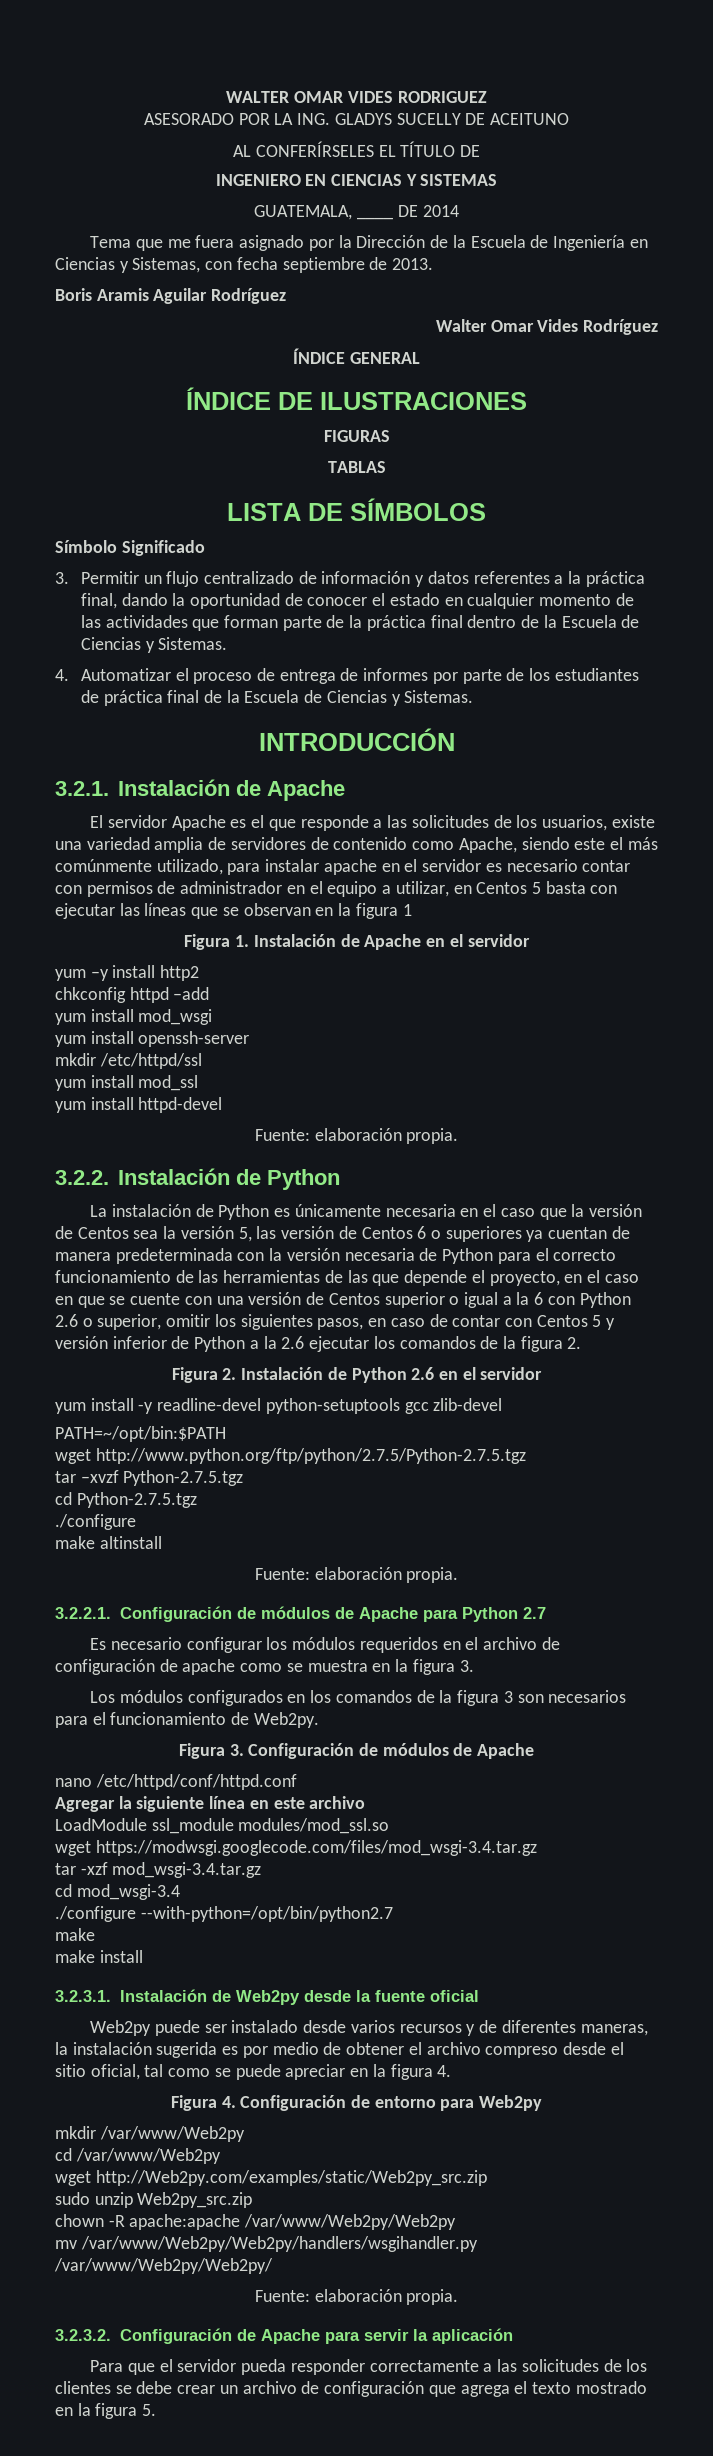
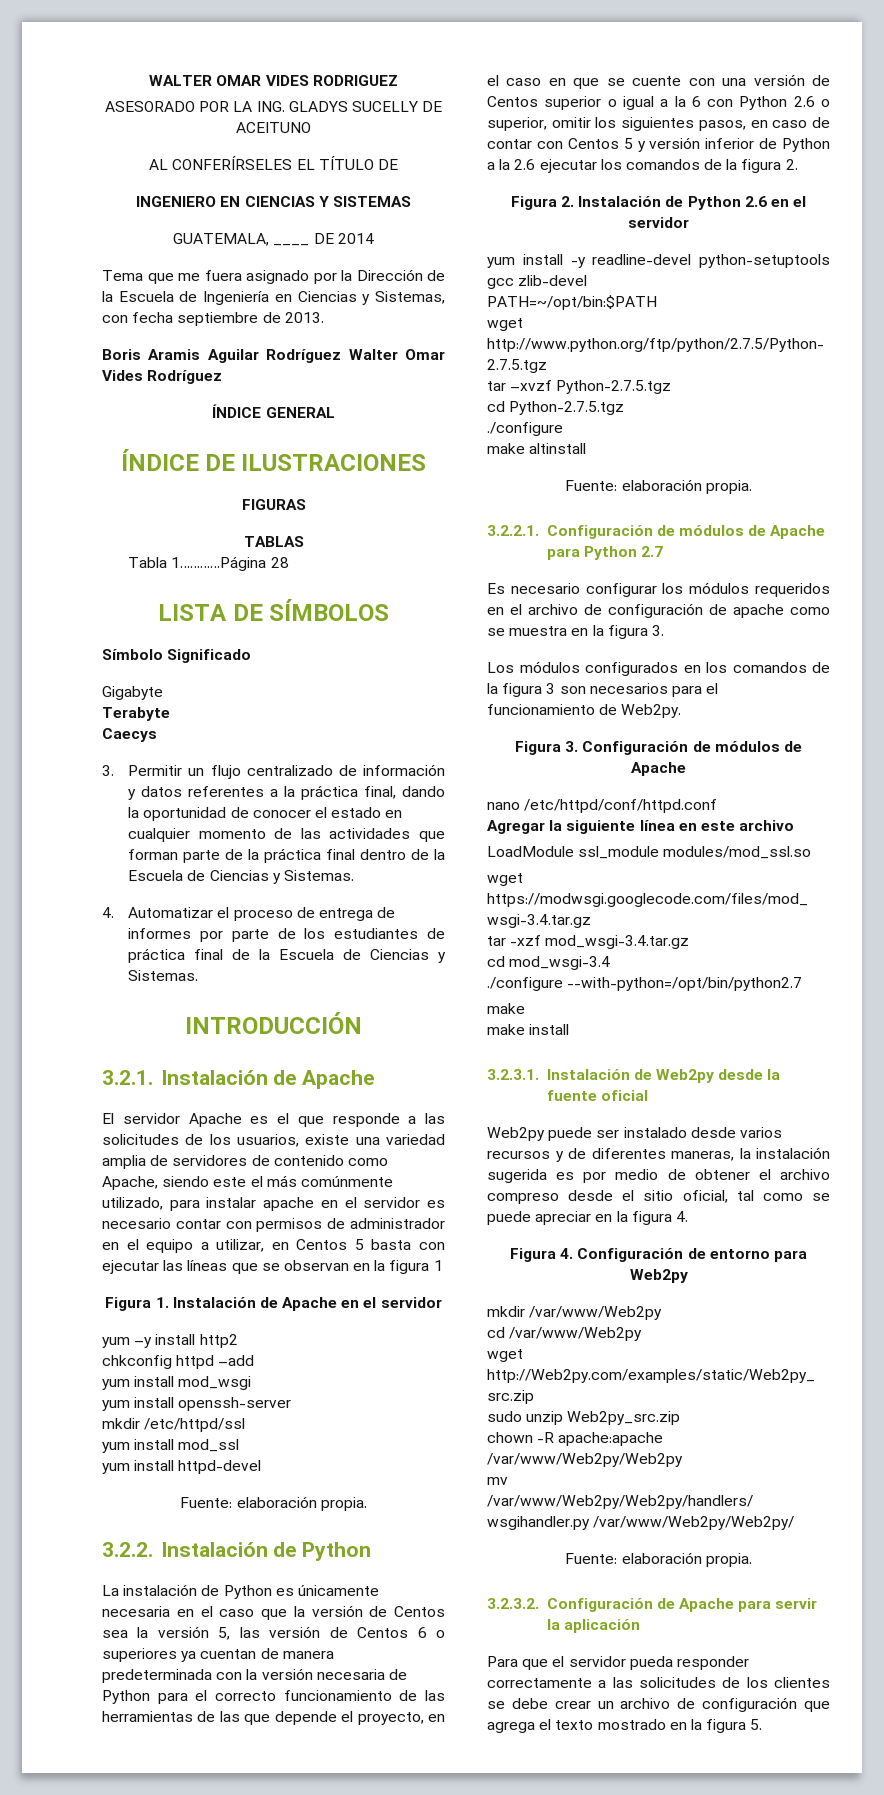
- Boris Aramis Aguilar Rodríguez
- Walter Omar Vides Rodríguez
+ Boris Aramis Aguilar Rodríguez Walter Omar Vides Rodríguez
+ Tabla 1…………Página 28
+ Gigabyte
+ Terabyte
+ Caecys

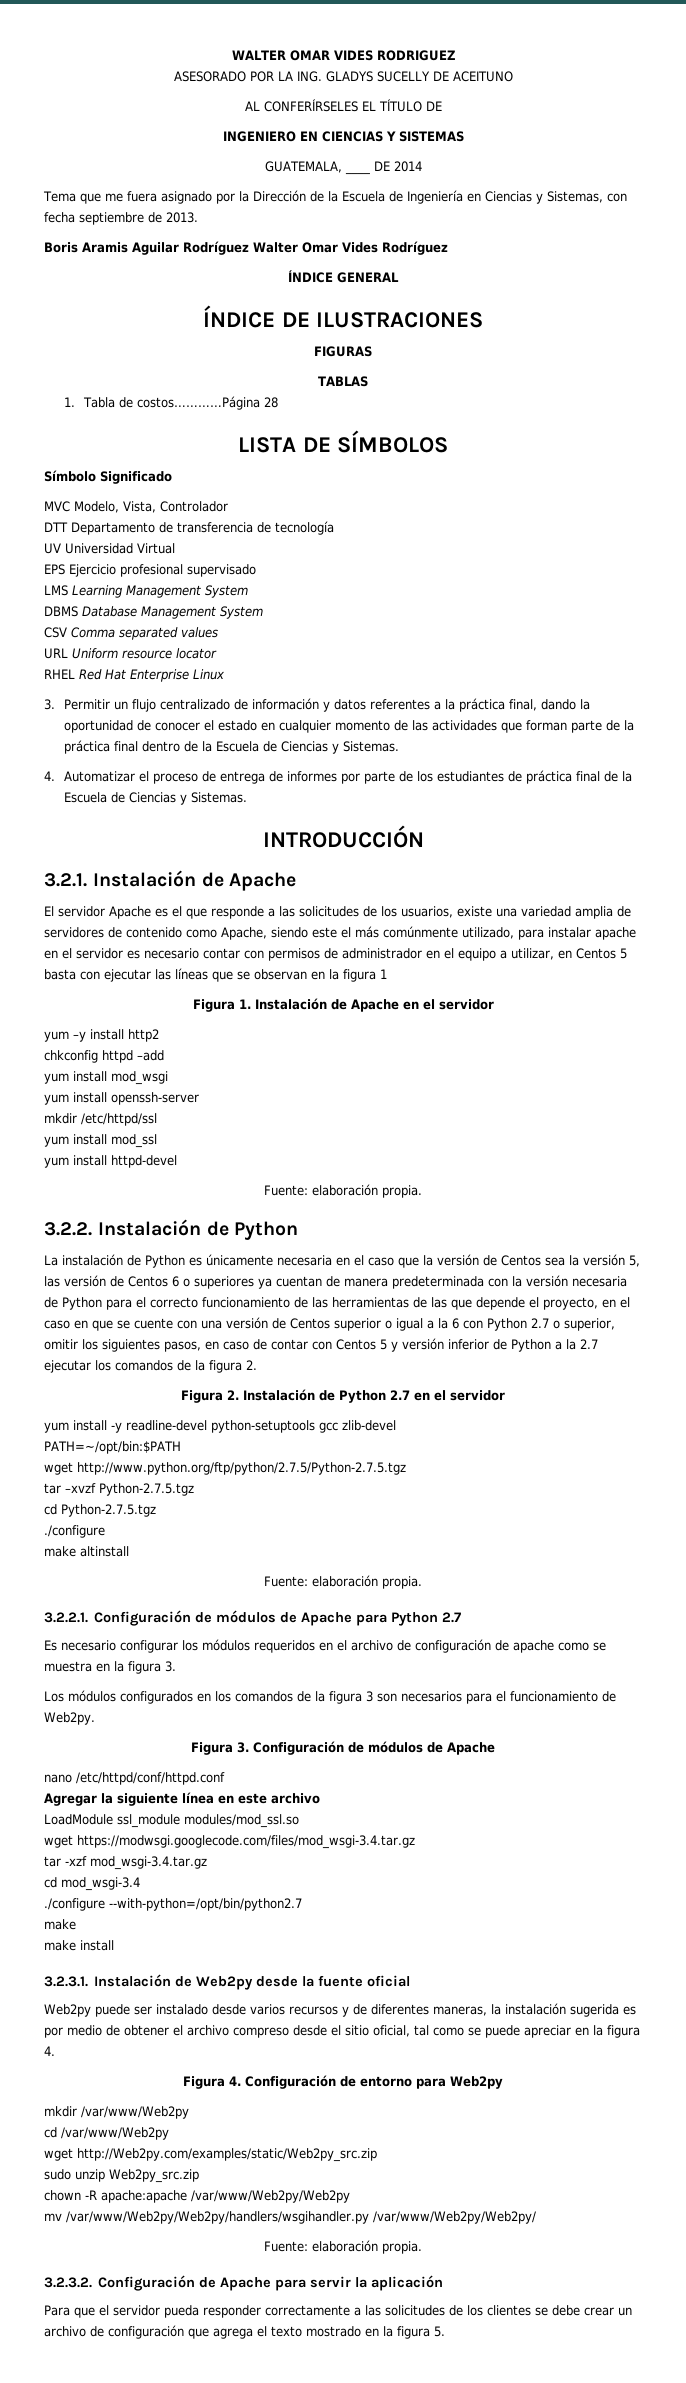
- Tabla 1…………Página 28
+ 1. Tabla de costos…………Página 28
- Gigabyte
- Terabyte
- Caecys
+ MVC Modelo, Vista, Controlador
+ DTT Departamento de transferencia de tecnología
+ UV Universidad Virtual
+ EPS Ejercicio profesional supervisado
+ LMS Learning Management System
+ DBMS Database Management System
+ CSV Comma separated values
+ URL Uniform resource locator
+ RHEL Red Hat Enterprise Linux
- La instalación de Python es únicamente necesaria en el caso que la versión de Centos sea la versión 5, las versión de Centos 6 o superiores ya cuentan de manera predeterminada con la versión necesaria de Python para el correcto funcionamiento de las herramientas de las que depende el proyecto, en el caso en que se cuente con una versión de Centos superior o igual a la 6 con Python 2.6 o superior, omitir los siguientes pasos, en caso de contar con Centos 5 y versión inferior de Python a la 2.6 ejecutar los comandos de la figura 2.
+ La instalación de Python es únicamente necesaria en el caso que la versión de Centos sea la versión 5, las versión de Centos 6 o superiores ya cuentan de manera predeterminada con la versión necesaria de Python para el correcto funcionamiento de las herramientas de las que depende el proyecto, en el caso en que se cuente con una versión de Centos superior o igual a la 6 con Python 2.7 o superior, omitir los siguientes pasos, en caso de contar con Centos 5 y versión inferior de Python a la 2.7 ejecutar los comandos de la figura 2.
- Figura 2. Instalación de Python 2.6 en el servidor
+ Figura 2. Instalación de Python 2.7 en el servidor

